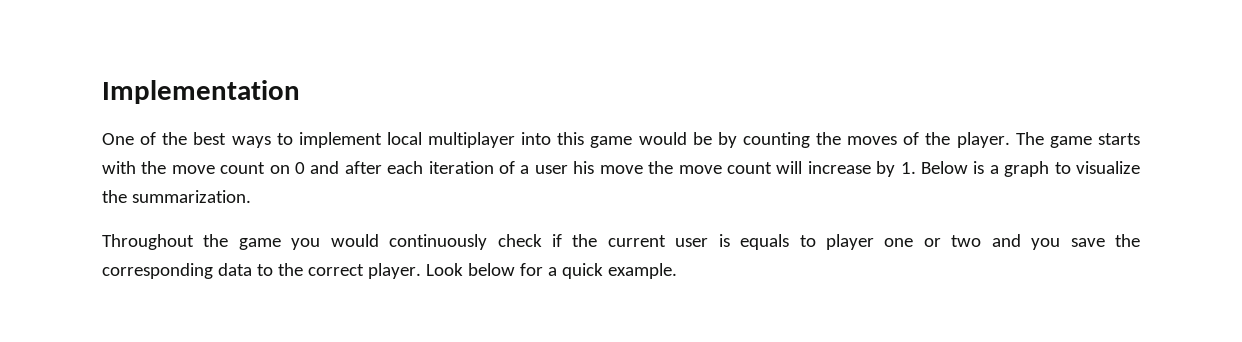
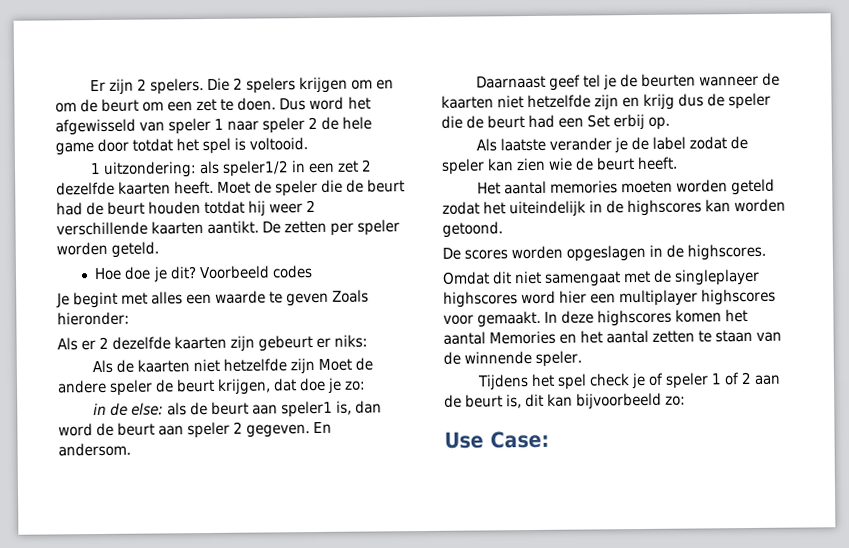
- Implementation
- One of the best ways to implement local multiplayer into this game would be by counting the moves of the player. The game starts with the move count on 0 and after each iteration of a user his move the move count will increase by 1. Below is a graph to visualize the summarization.
- Throughout the game you would continuously check if the current user is equals to player one or two and you save the corresponding data to the correct player. Look below for a quick example.
+ Er zijn 2 spelers. Die 2 spelers krijgen om en om de beurt om een zet te doen. Dus word het afgewisseld van speler 1 naar speler 2 de hele game door totdat het spel is voltooid.
+ 1 uitzondering: als speler1/2 in een zet 2 dezelfde kaarten heeft. Moet de speler die de beurt had de beurt houden totdat hij weer 2 verschillende kaarten aantikt. De zetten per speler worden geteld.
+ Hoe doe je dit? Voorbeeld codes
+ Je begint met alles een waarde te geven Zoals hieronder:
+ Als er 2 dezelfde kaarten zijn gebeurt er niks:
+ Als de kaarten niet hetzelfde zijn Moet de andere speler de beurt krijgen, dat doe je zo:
+ in de else: als de beurt aan speler1 is, dan word de beurt aan speler 2 gegeven. En andersom.
+ Daarnaast geef tel je de beurten wanneer de kaarten niet hetzelfde zijn en krijg dus de speler die de beurt had een Set erbij op.
+ Als laatste verander je de label zodat de speler kan zien wie de beurt heeft.
+ Het aantal memories moeten worden geteld zodat het uiteindelijk in de highscores kan worden getoond.
+ De scores worden opgeslagen in de highscores.
+ Omdat dit niet samengaat met de singleplayer highscores word hier een multiplayer highscores voor gemaakt. In deze highscores komen het aantal Memories en het aantal zetten te staan van de winnende speler.
+ Tijdens het spel check je of speler 1 of 2 aan de beurt is, dit kan bijvoorbeeld zo:
+ Use Case:

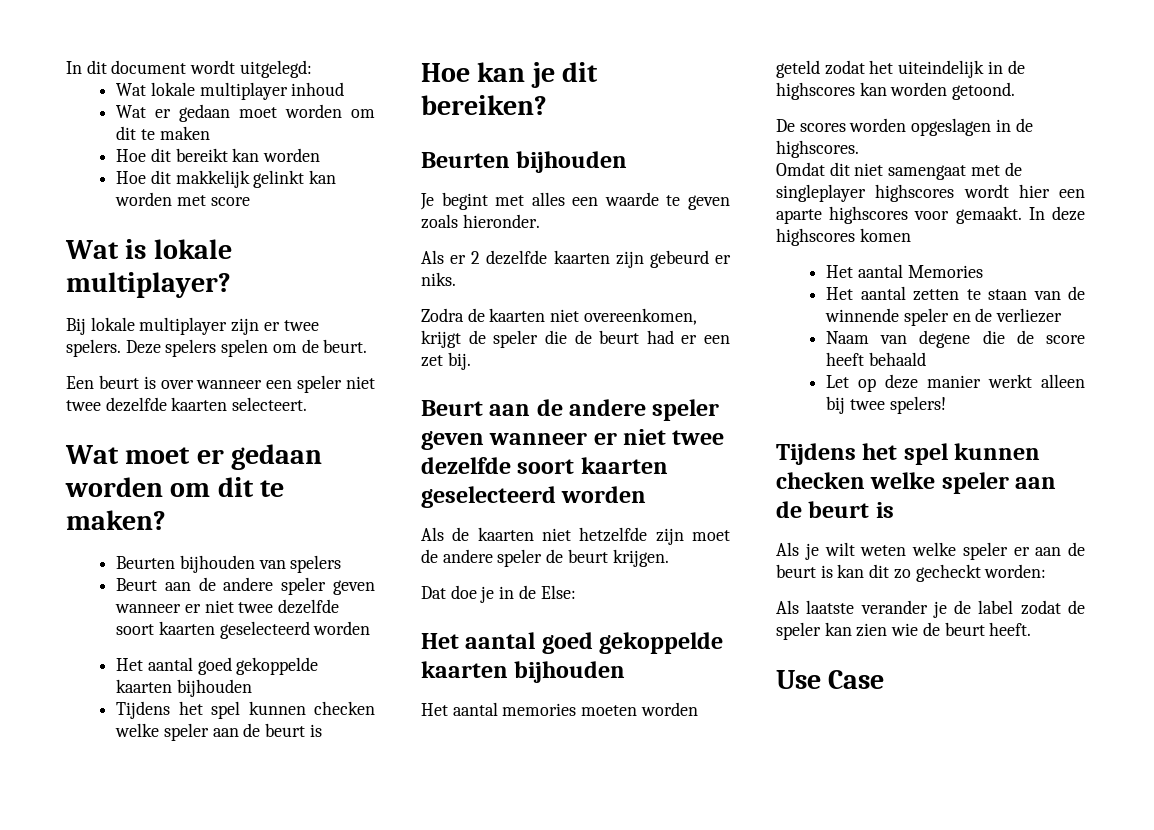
- Er zijn 2 spelers. Die 2 spelers krijgen om en om de beurt om een zet te doen. Dus word het afgewisseld van speler 1 naar speler 2 de hele game door totdat het spel is voltooid.
- 1 uitzondering: als speler1/2 in een zet 2 dezelfde kaarten heeft. Moet de speler die de beurt had de beurt houden totdat hij weer 2 verschillende kaarten aantikt. De zetten per speler worden geteld.
- Hoe doe je dit? Voorbeeld codes
+ In dit document wordt uitgelegd:
+ Wat lokale multiplayer inhoud
+ Wat er gedaan moet worden om dit te maken
+ Hoe dit bereikt kan worden
+ Hoe dit makkelijk gelinkt kan worden met score
+ Wat is lokale multiplayer?
+ Bij lokale multiplayer zijn er twee spelers. Deze spelers spelen om de beurt.
+ Een beurt is over wanneer een speler niet twee dezelfde kaarten selecteert.
+ Wat moet er gedaan worden om dit te maken?
+ Beurten bijhouden van spelers
+ Beurt aan de andere speler geven wanneer er niet twee dezelfde soort kaarten geselecteerd worden
+ Het aantal goed gekoppelde kaarten bijhouden
+ Tijdens het spel kunnen checken welke speler aan de beurt is
+ Hoe kan je dit bereiken?
+ Beurten bijhouden
- Je begint met alles een waarde te geven Zoals hieronder:
+ Je begint met alles een waarde te geven zoals hieronder.
- Als er 2 dezelfde kaarten zijn gebeurt er niks:
+ Als er 2 dezelfde kaarten zijn gebeurd er niks.
+ Zodra de kaarten niet overeenkomen, krijgt de speler die de beurt had er een zet bij.
+ Beurt aan de andere speler geven wanneer er niet twee dezelfde soort kaarten geselecteerd worden
- Als de kaarten niet hetzelfde zijn Moet de andere speler de beurt krijgen, dat doe je zo:
- in de else: als de beurt aan speler1 is, dan word de beurt aan speler 2 gegeven. En andersom.
- Daarnaast geef tel je de beurten wanneer de kaarten niet hetzelfde zijn en krijg dus de speler die de beurt had een Set erbij op.
- Als laatste verander je de label zodat de speler kan zien wie de beurt heeft.
+ Als de kaarten niet hetzelfde zijn moet de andere speler de beurt krijgen.
+ Dat doe je in de Else:
+ Het aantal goed gekoppelde kaarten bijhouden
- Omdat dit niet samengaat met de singleplayer highscores word hier een multiplayer highscores voor gemaakt.
+ Omdat dit niet samengaat met de singleplayer highscores wordt hier een aparte highscores voor gemaakt.
- In deze highscores komen het aantal Memories en het aantal zetten te staan van de winnende speler.
- Tijdens het spel check je of speler 1 of 2 aan de beurt is, dit kan bijvoorbeeld zo:
+ In deze highscores komen
+ Het aantal Memories
+ Het aantal zetten te staan van de winnende speler en de verliezer
+ Naam van degene die de score heeft behaald
+ Let op deze manier werkt alleen bij twee spelers!
+ Tijdens het spel kunnen checken welke speler aan de beurt is
+ Als je wilt weten welke speler er aan de beurt is kan dit zo gecheckt worden:
+ Als laatste verander je de label zodat de speler kan zien wie de beurt heeft.
- Use Case:
+ Use Case

